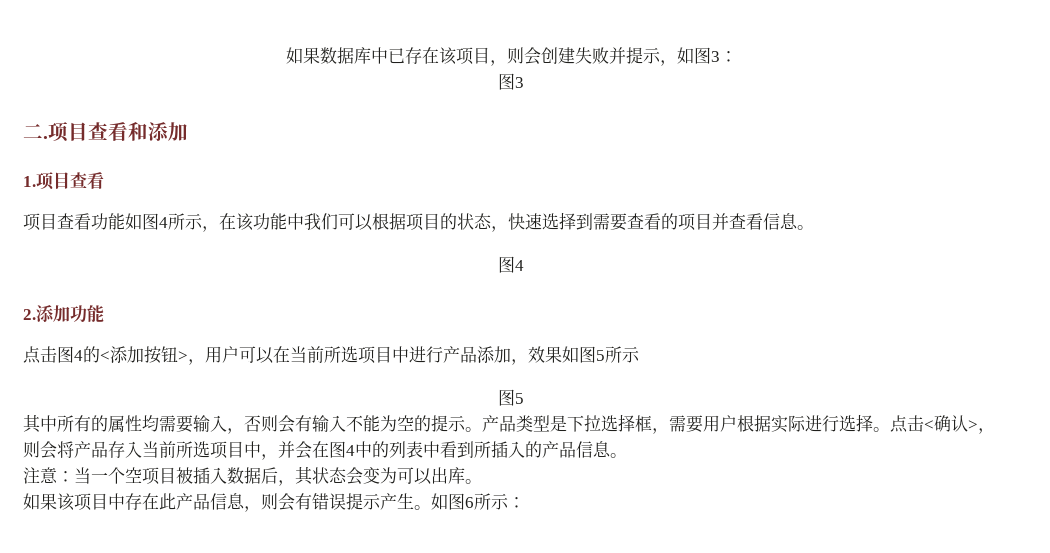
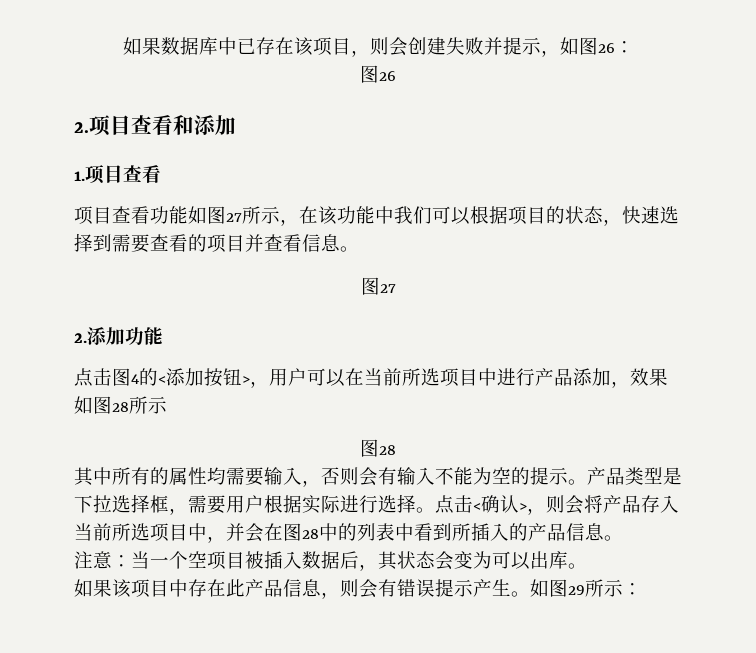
- 如果数据库中已存在该项目，则会创建失败并提示，如图3：
- 图3
- 二.项目查看和添加
+ 如果数据库中已存在该项目，则会创建失败并提示，如图26：
+ 图26
+ 2.项目查看和添加
- 项目查看功能如图4所示，在该功能中我们可以根据项目的状态，快速选择到需要查看的项目并查看信息。
- 图4
+ 项目查看功能如图27所示，在该功能中我们可以根据项目的状态，快速选择到需要查看的项目并查看信息。
+ 图27
- 点击图4的<添加按钮>，用户可以在当前所选项目中进行产品添加，效果如图5所示
- 图5
+ 点击图4的<添加按钮>，用户可以在当前所选项目中进行产品添加，效果如图28所示
+ 图28
- 点击<确认>，则会将产品存入当前所选项目中，并会在图4中的列表中看到所插入的产品信息。
+ 点击<确认>，则会将产品存入当前所选项目中，并会在图28中的列表中看到所插入的产品信息。
- 如图6所示：
+ 如图29所示：

